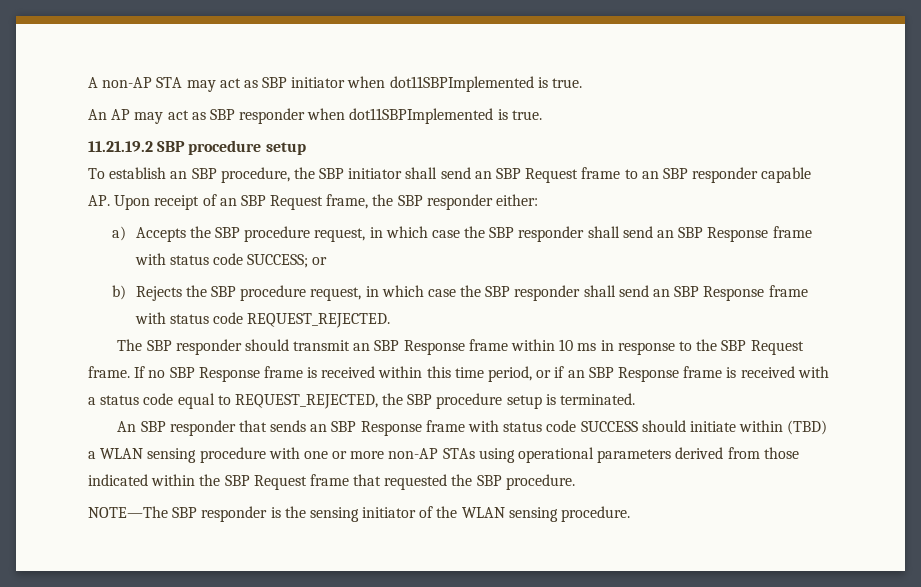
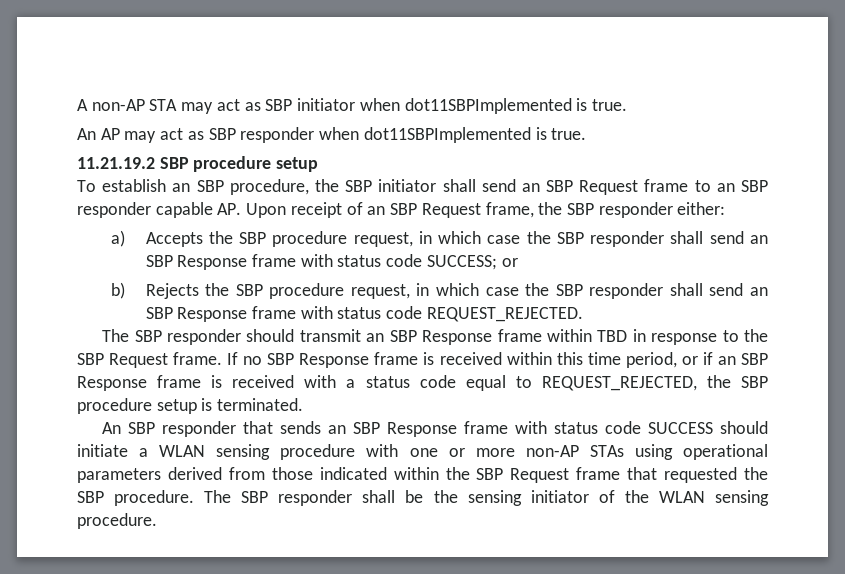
- The SBP responder should transmit an SBP Response frame within 10 ms in response to the SBP Request frame.
+ The SBP responder should transmit an SBP Response frame within TBD in response to the SBP Request frame.
- An SBP responder that sends an SBP Response frame with status code SUCCESS should initiate within (TBD) a WLAN sensing procedure with one or more non-AP STAs using operational parameters derived from those indicated within the SBP Request frame that requested the SBP procedure.
- NOTE—The SBP responder is the sensing initiator of the WLAN sensing procedure.
+ An SBP responder that sends an SBP Response frame with status code SUCCESS should initiate a WLAN sensing procedure with one or more non-AP STAs using operational parameters derived from those indicated within the SBP Request frame that requested the SBP procedure. The SBP responder shall be the sensing initiator of the WLAN sensing procedure.

